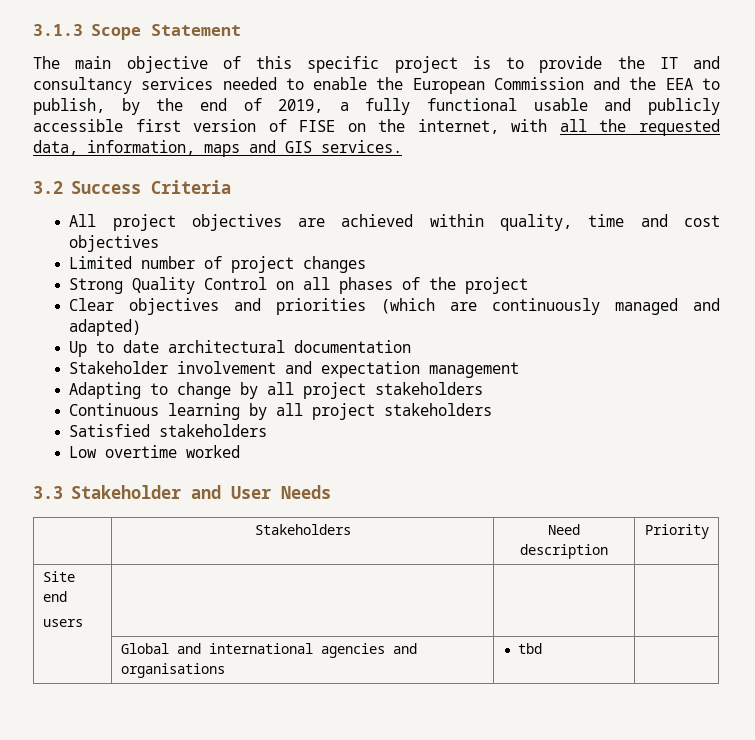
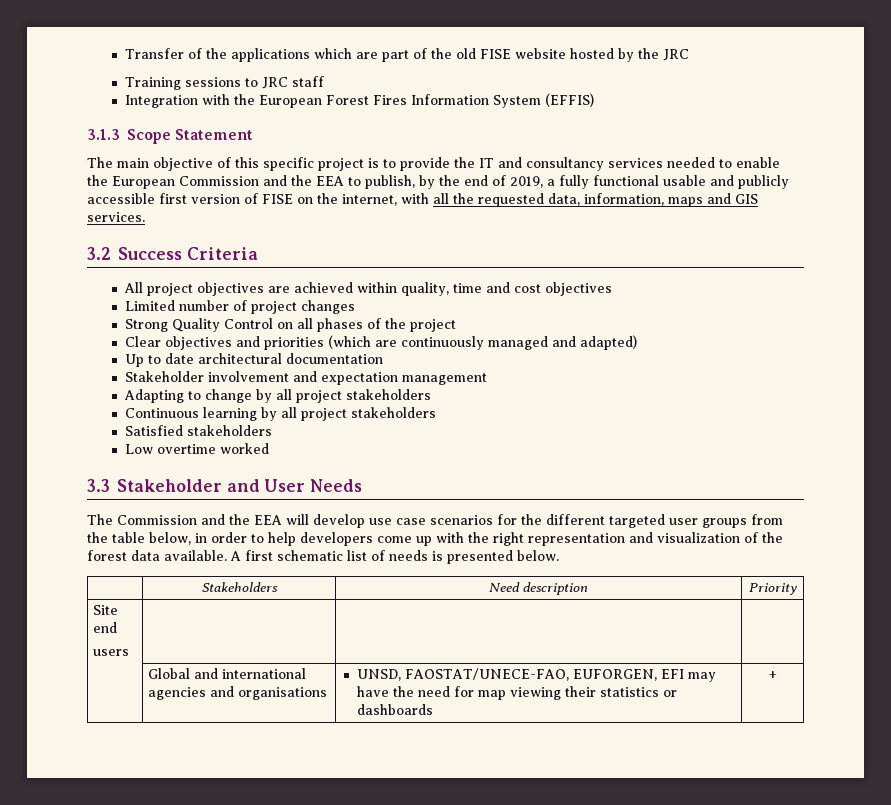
+ Transfer of the applications which are part of the old FISE website hosted by the JRC
+ Training sessions to JRC staff
+ Integration with the European Forest Fires Information System (EFFIS)
+ The Commission and the EEA will develop use case scenarios for the different targeted user groups from the table below, in order to help developers come up with the right representation and visualization of the forest data available. A first schematic list of needs is presented below.
- | Global and international agencies and organisations | tbd |
+ | Global and international agencies and organisations | UNSD, FAOSTAT/UNECE-FAO, EUFORGEN, EFI may have the need for map viewing their statistics or dashboards | +

